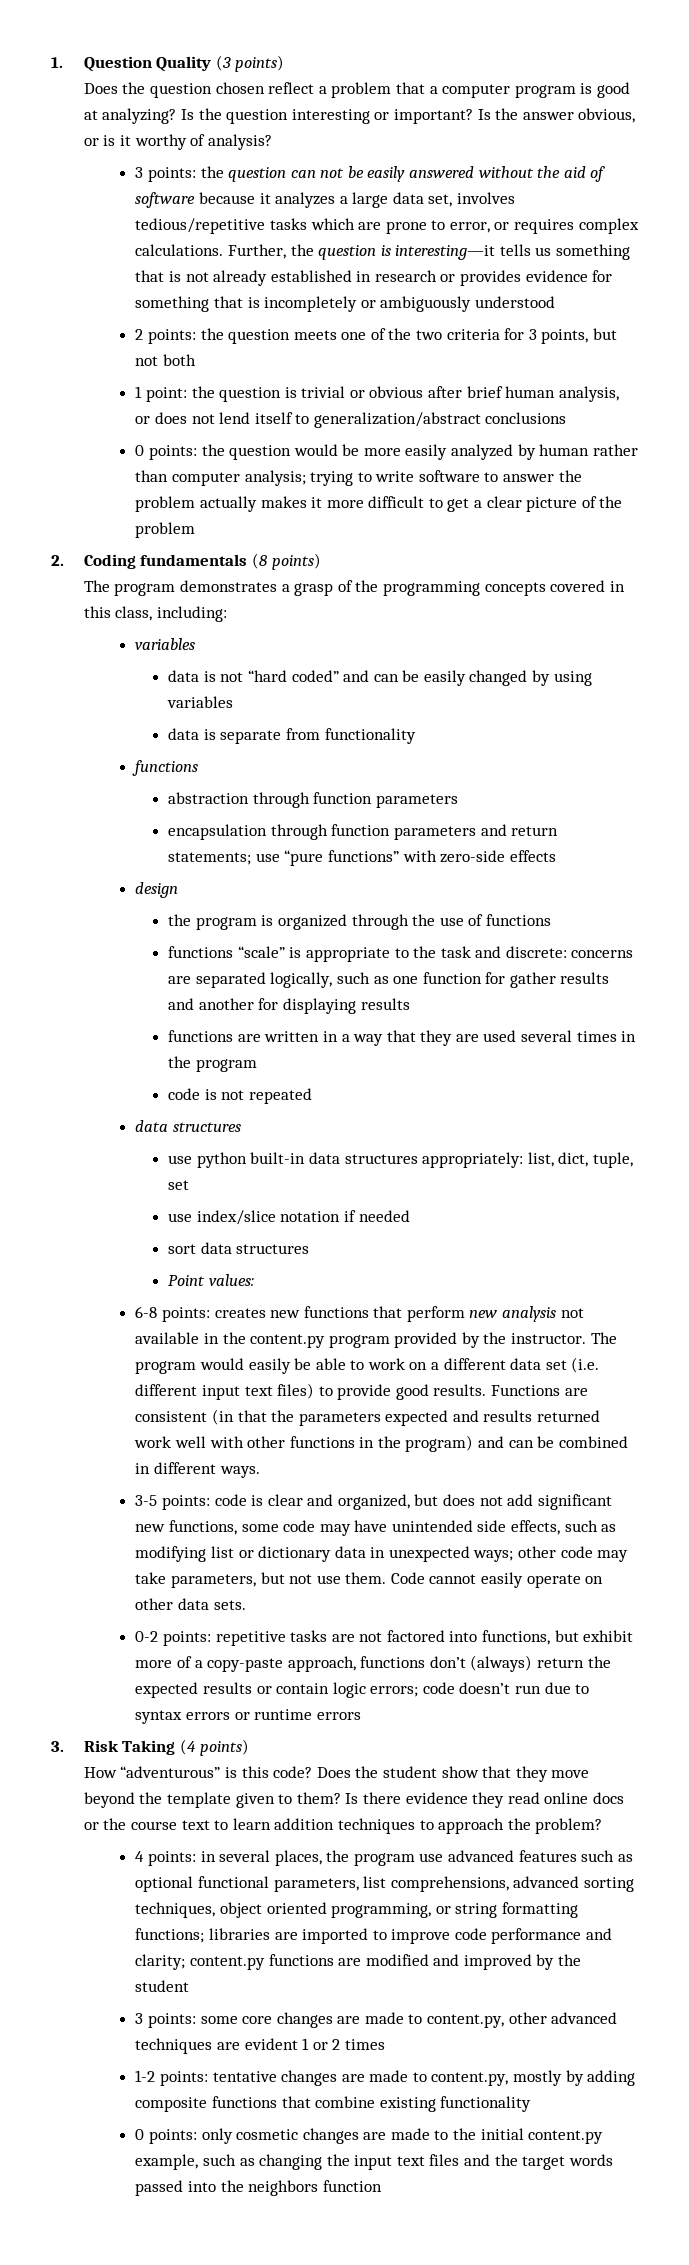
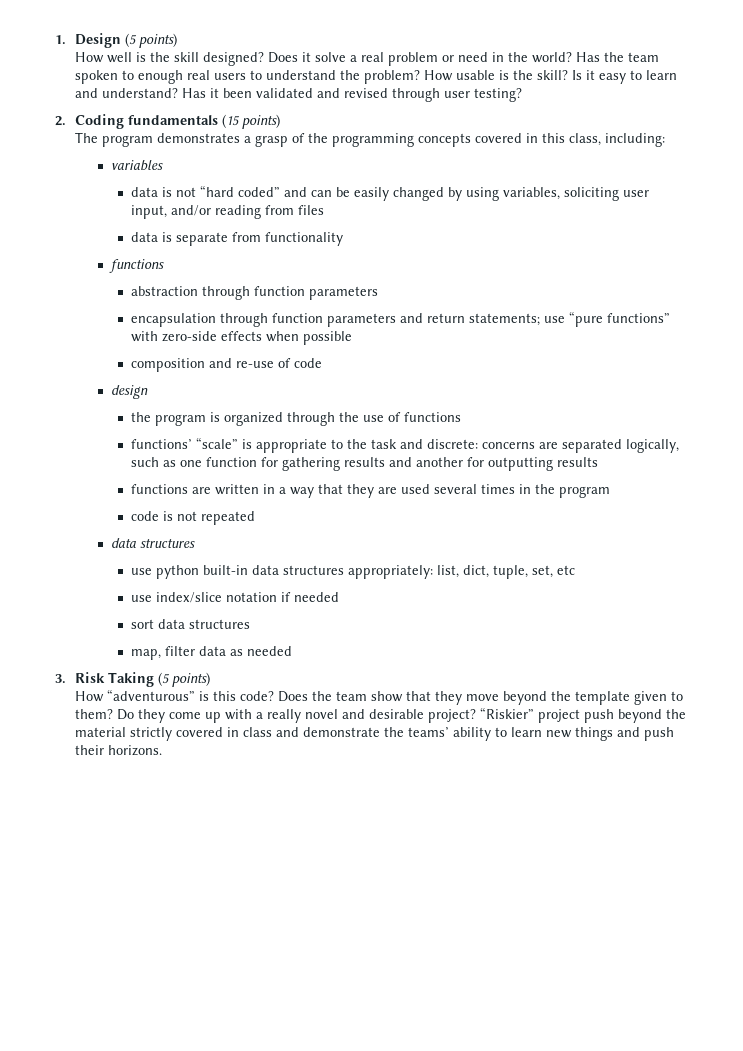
- 1. Question Quality (3 points)
- Does the question chosen reflect a problem that a computer program is good at analyzing? Is the question interesting or important? Is the answer obvious, or is it worthy of analysis?
- 3 points: the question can not be easily answered without the aid of software because it analyzes a large data set, involves tedious/repetitive tasks which are prone to error, or requires complex calculations. Further, the question is interesting—it tells us something that is not already established in research or provides evidence for something that is incompletely or ambiguously understood
- 2 points: the question meets one of the two criteria for 3 points, but not both
- 1 point: the question is trivial or obvious after brief human analysis, or does not lend itself to generalization/abstract conclusions
- 0 points: the question would be more easily analyzed by human rather than computer analysis; trying to write software to answer the problem actually makes it more difficult to get a clear picture of the problem
+ 1. Design (5 points)
+ How well is the skill designed? Does it solve a real problem or need in the world? Has the team spoken to enough real users to understand the problem? How usable is the skill? Is it easy to learn and understand? Has it been validated and revised through user testing?
- 2. Coding fundamentals (8 points)
+ 2. Coding fundamentals (15 points)
- data is not “hard coded” and can be easily changed by using variables
+ data is not “hard coded” and can be easily changed by using variables, soliciting user input, and/or reading from files
- encapsulation through function parameters and return statements; use “pure functions” with zero-side effects
+ encapsulation through function parameters and return statements; use “pure functions” with zero-side effects when possible
+ composition and re-use of code
- functions “scale” is appropriate to the task and discrete: concerns are separated logically, such as one function for gather results and another for displaying results
+ functions’ “scale” is appropriate to the task and discrete: concerns are separated logically, such as one function for gathering results and another for outputting results
- use python built-in data structures appropriately: list, dict, tuple, set
+ use python built-in data structures appropriately: list, dict, tuple, set, etc
- Point values:
- 6-8 points: creates new functions that perform new analysis not available in the content.py program provided by the instructor. The program would easily be able to work on a different data set (i.e. different input text files) to provide good results. Functions are consistent (in that the parameters expected and results returned work well with other functions in the program) and can be combined in different ways.
- 3-5 points: code is clear and organized, but does not add significant new functions, some code may have unintended side effects, such as modifying list or dictionary data in unexpected ways; other code may take parameters, but not use them. Code cannot easily operate on other data sets.
- 0-2 points: repetitive tasks are not factored into functions, but exhibit more of a copy-paste approach, functions don’t (always) return the expected results or contain logic errors; code doesn’t run due to syntax errors or runtime errors
+ map, filter data as needed
- 3. Risk Taking (4 points)
+ 3. Risk Taking (5 points)
- Does the student show that they move beyond the template given to them?
+ Does the team show that they move beyond the template given to them?
- Is there evidence they read online docs or the course text to learn addition techniques to approach the problem?
- 4 points: in several places, the program use advanced features such as optional functional parameters, list comprehensions, advanced sorting techniques, object oriented programming, or string formatting functions; libraries are imported to improve code performance and clarity; content.py functions are modified and improved by the student
- 3 points: some core changes are made to content.py, other advanced techniques are evident 1 or 2 times
- 1-2 points: tentative changes are made to content.py, mostly by adding composite functions that combine existing functionality
- 0 points: only cosmetic changes are made to the initial content.py example, such as changing the input text files and the target words passed into the neighbors function
+ Do they come up with a really novel and desirable project? “Riskier” project push beyond the material strictly covered in class and demonstrate the teams’ ability to learn new things and push their horizons.

